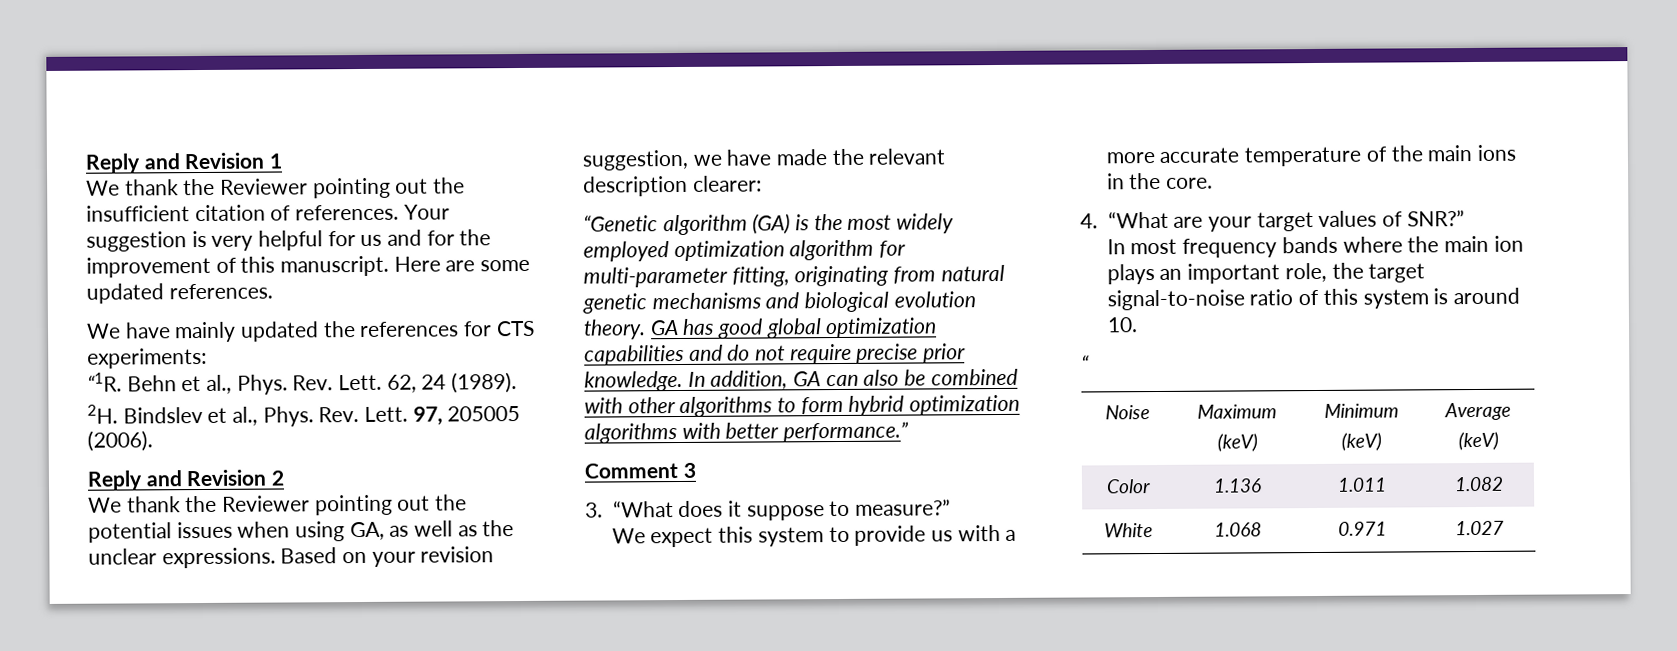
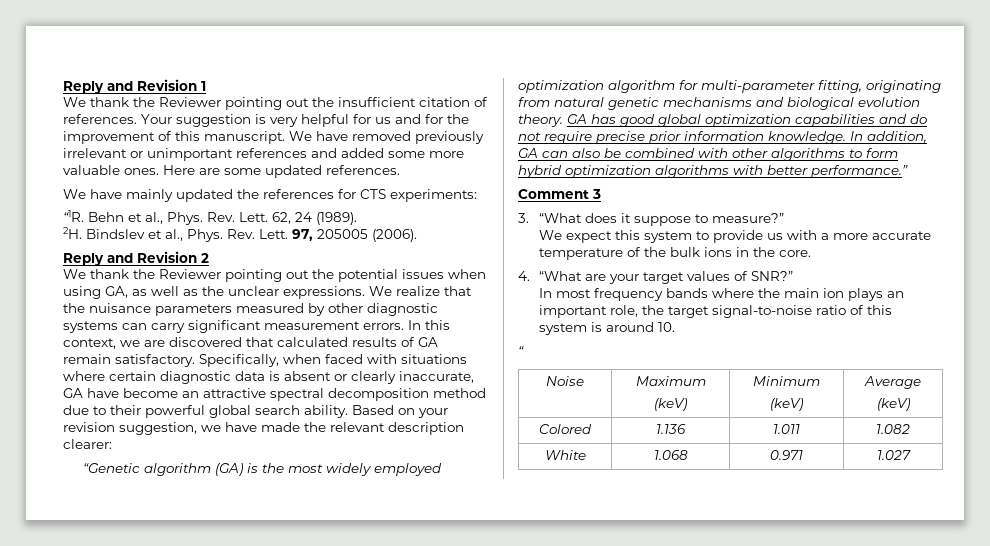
+ We have removed previously irrelevant or unimportant references and added some more valuable ones.
+ We realize that the nuisance parameters measured by other diagnostic systems can carry significant measurement errors. In this context, we are discovered that calculated results of GA remain satisfactory. Specifically, when faced with situations where certain diagnostic data is absent or clearly inaccurate, GA have become an attractive spectral decomposition method due to their powerful global search ability.
- GA has good global optimization capabilities and do not require precise prior knowledge.
+ GA has good global optimization capabilities and do not require precise prior information knowledge.
- We expect this system to provide us with a more accurate temperature of the main ions in the core.
+ We expect this system to provide us with a more accurate temperature of the bulk ions in the core.
- Color | 1.136 | 1.011 | 1.082
+ Colored | 1.136 | 1.011 | 1.082

